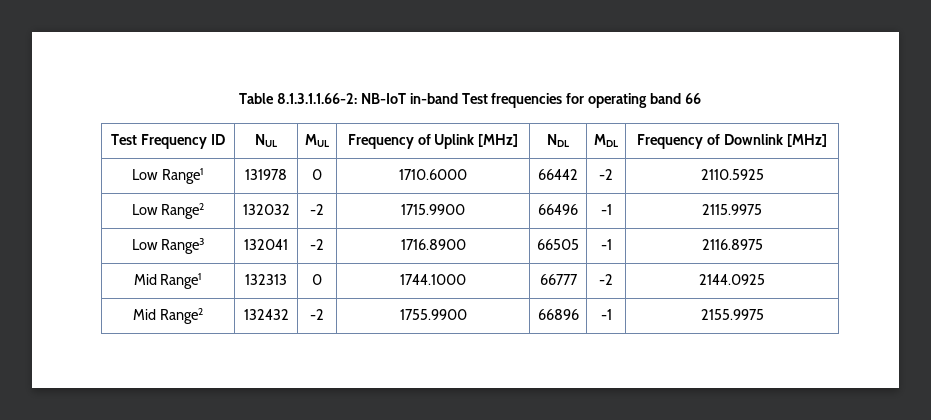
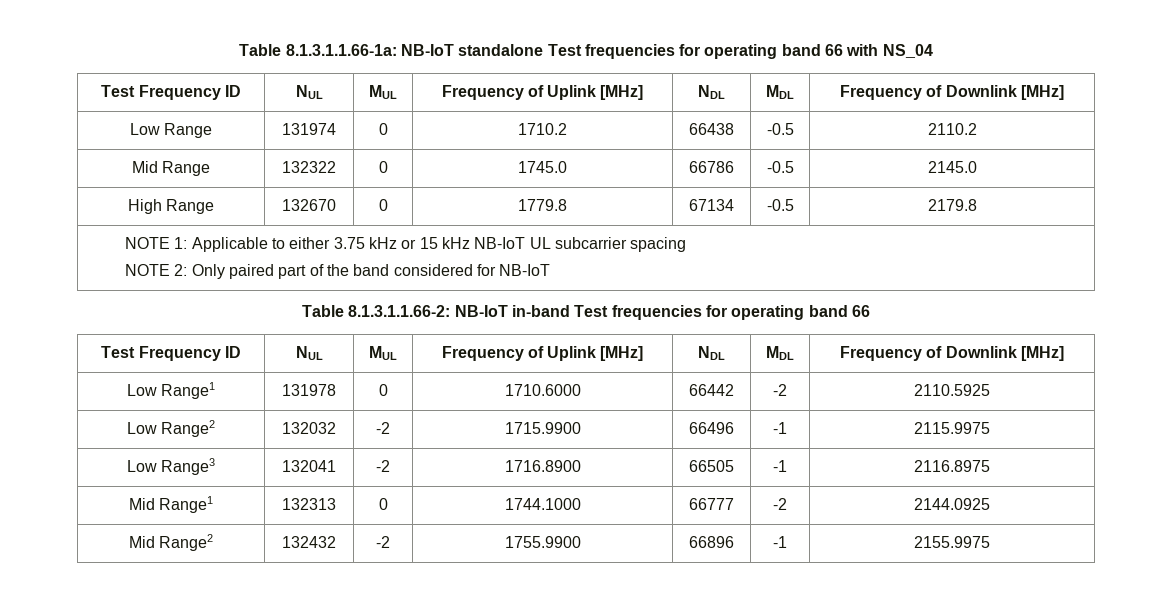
+ Table 8.1.3.1.1.66-1a: NB-IoT standalone Test frequencies for operating band 66 with NS_04
+ Test Frequency ID | NUL | MUL | Frequency of Uplink [MHz] | NDL | MDL | Frequency of Downlink [MHz]
+ Low Range | 131974 | 0 | 1710.2 | 66438 | -0.5 | 2110.2
+ Mid Range | 132322 | 0 | 1745.0 | 66786 | -0.5 | 2145.0
+ High Range | 132670 | 0 | 1779.8 | 67134 | -0.5 | 2179.8
+ NOTE 1: Applicable to either 3.75 kHz or 15 kHz NB-IoT UL subcarrier spacing
+ NOTE 2: Only paired part of the band considered for NB-IoT

